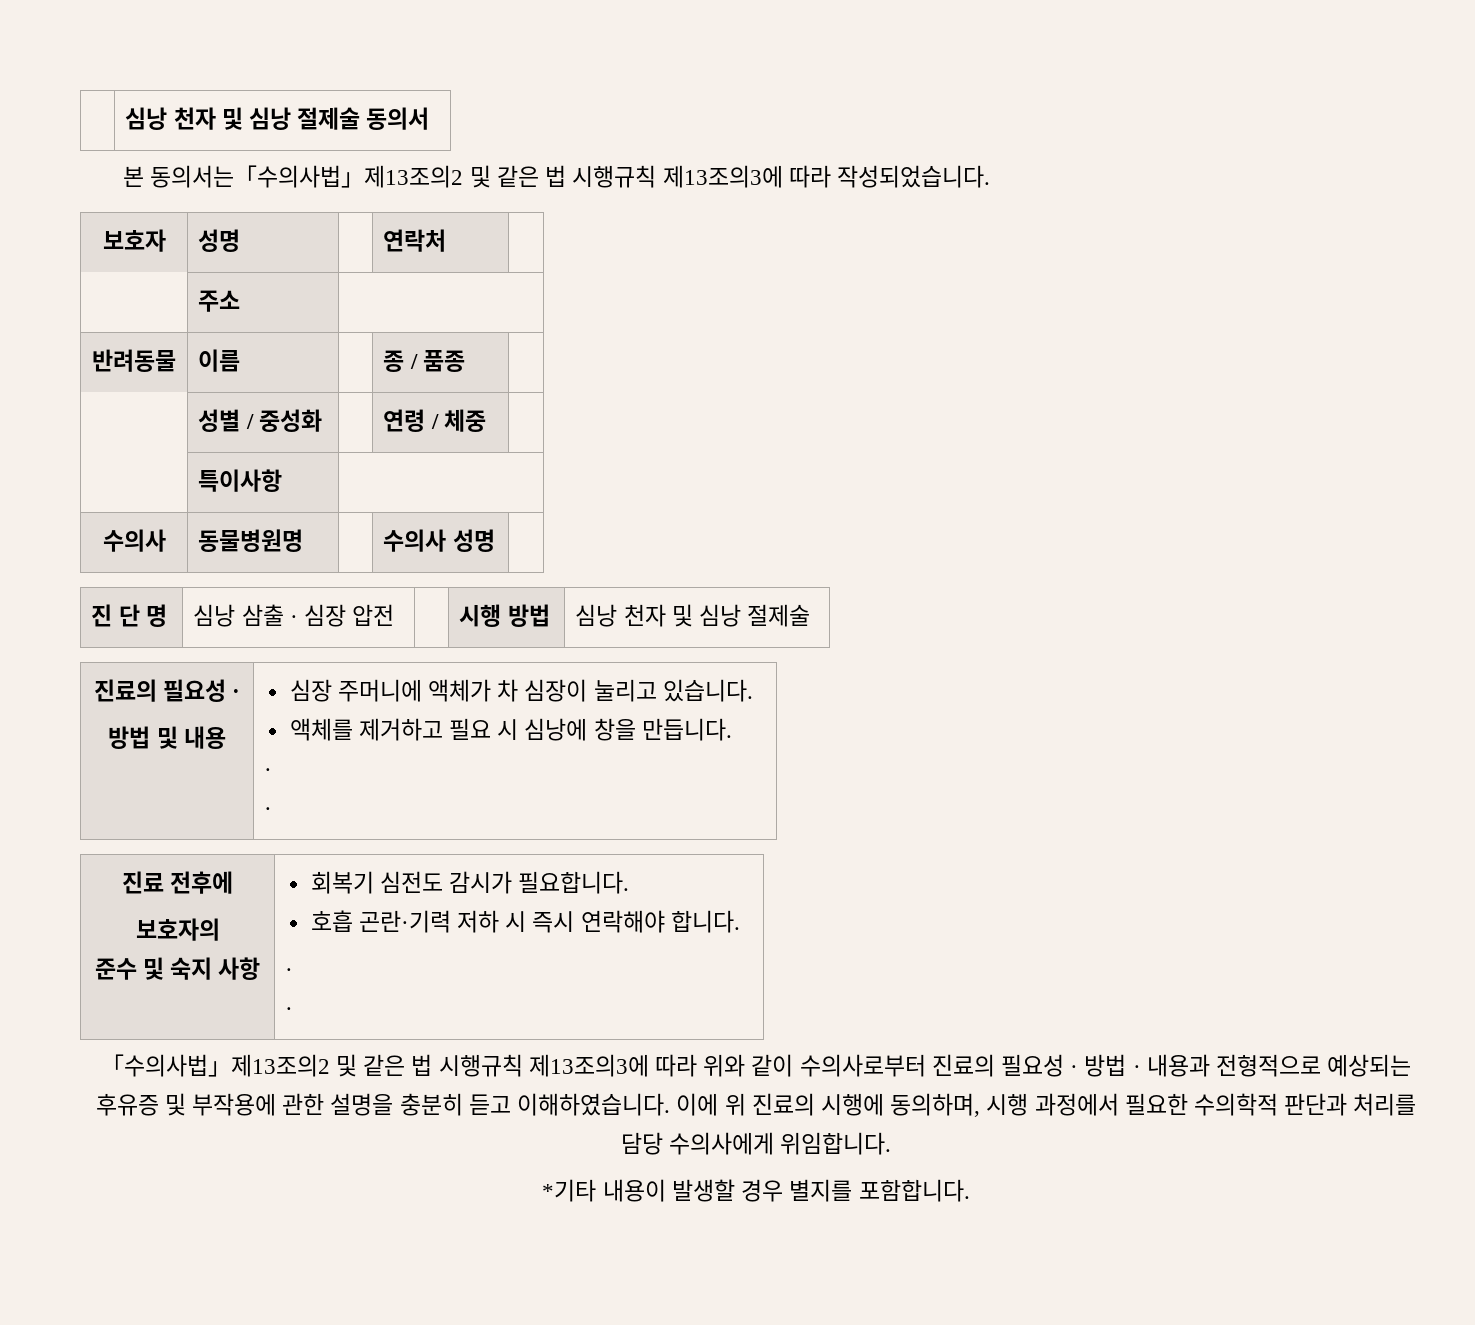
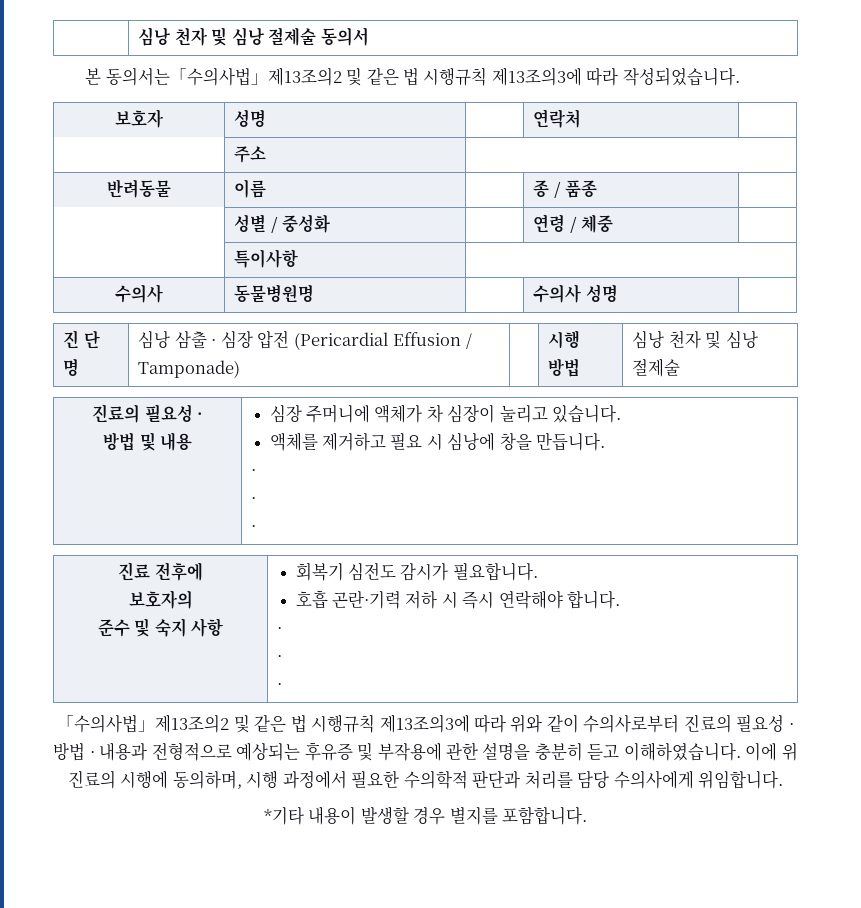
- 진 단 명 | 심낭 삼출 · 심장 압전 | | 시행 방법 | 심낭 천자 및 심낭 절제술
+ 진 단 명 | 심낭 삼출 · 심장 압전 (Pericardial Effusion / Tamponade) | | 시행 방법 | 심낭 천자 및 심낭 절제술
  진료의 필요성 ·
  방법 및 내용 | 심장 주머니에 액체가 차 심장이 눌리고 있습니다.
  액체를 제거하고 필요 시 심낭에 창을 만듭니다.
+ ·
  진료 전후에
  보호자의
  준수 및 숙지 사항 | 회복기 심전도 감시가 필요합니다.
  호흡 곤란·기력 저하 시 즉시 연락해야 합니다.
+ ·

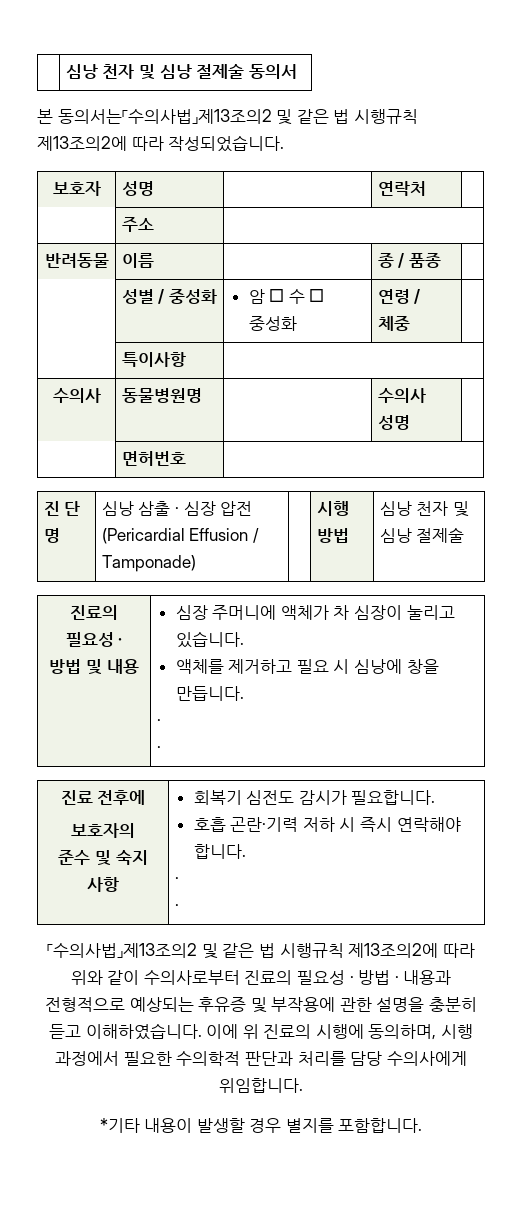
- 본 동의서는「수의사법」제13조의2 및 같은 법 시행규칙 제13조의3에 따라 작성되었습니다.
+ 본 동의서는「수의사법」제13조의2 및 같은 법 시행규칙 제13조의2에 따라 작성되었습니다.
- | 성별 / 중성화 | | 연령 / 체중 |
+ | 성별 / 중성화 | 암 □ 수 □ 중성화 | 연령 / 체중 |
+ | 면허번호 |
  진 단 명 | 심낭 삼출 · 심장 압전 (Pericardial Effusion / Tamponade) | | 시행 방법 | 심낭 천자 및 심낭 절제술
  진료의 필요성 ·
  방법 및 내용 | 심장 주머니에 액체가 차 심장이 눌리고 있습니다.
  액체를 제거하고 필요 시 심낭에 창을 만듭니다.
- ·
  진료 전후에
  보호자의
  준수 및 숙지 사항 | 회복기 심전도 감시가 필요합니다.
  호흡 곤란·기력 저하 시 즉시 연락해야 합니다.
  ·
  ·
- ·
- 「수의사법」제13조의2 및 같은 법 시행규칙 제13조의3에 따라 위와 같이 수의사로부터 진료의 필요성 · 방법 · 내용과 전형적으로 예상되는 후유증 및 부작용에 관한 설명을 충분히 듣고 이해하였습니다.
+ 「수의사법」제13조의2 및 같은 법 시행규칙 제13조의2에 따라 위와 같이 수의사로부터 진료의 필요성 · 방법 · 내용과 전형적으로 예상되는 후유증 및 부작용에 관한 설명을 충분히 듣고 이해하였습니다.

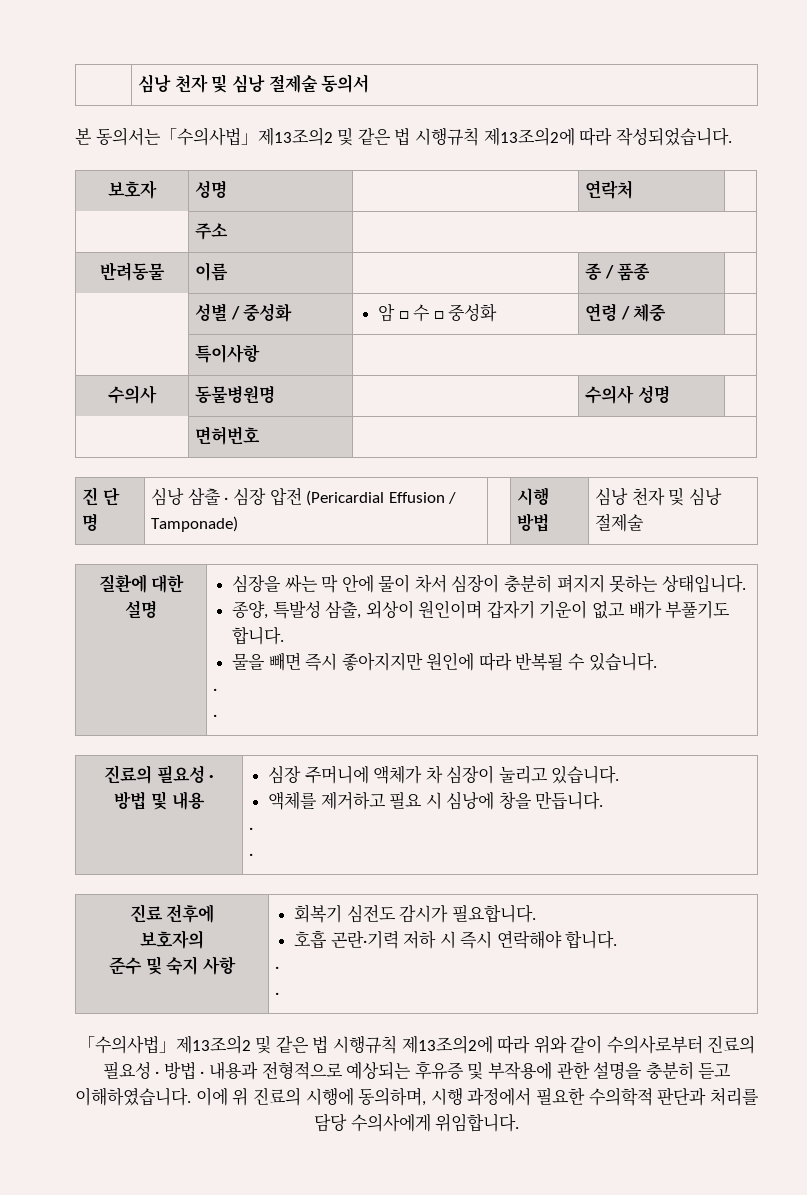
+ 질환에 대한 설명 | 심장을 싸는 막 안에 물이 차서 심장이 충분히 펴지지 못하는 상태입니다.
+ 종양, 특발성 삼출, 외상이 원인이며 갑자기 기운이 없고 배가 부풀기도 합니다.
+ 물을 빼면 즉시 좋아지지만 원인에 따라 반복될 수 있습니다.
+ ·
+ ·
- *기타 내용이 발생할 경우 별지를 포함합니다.

